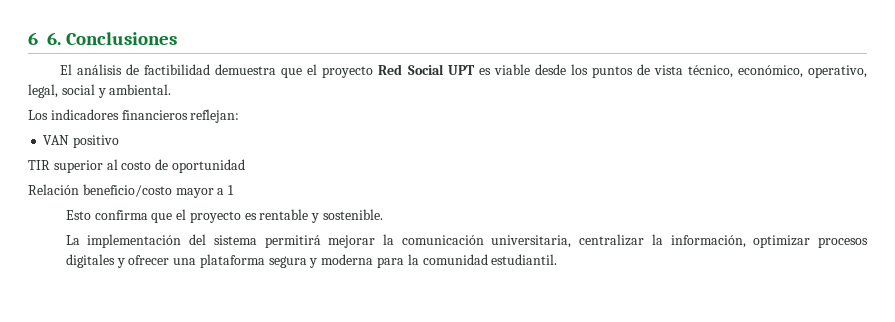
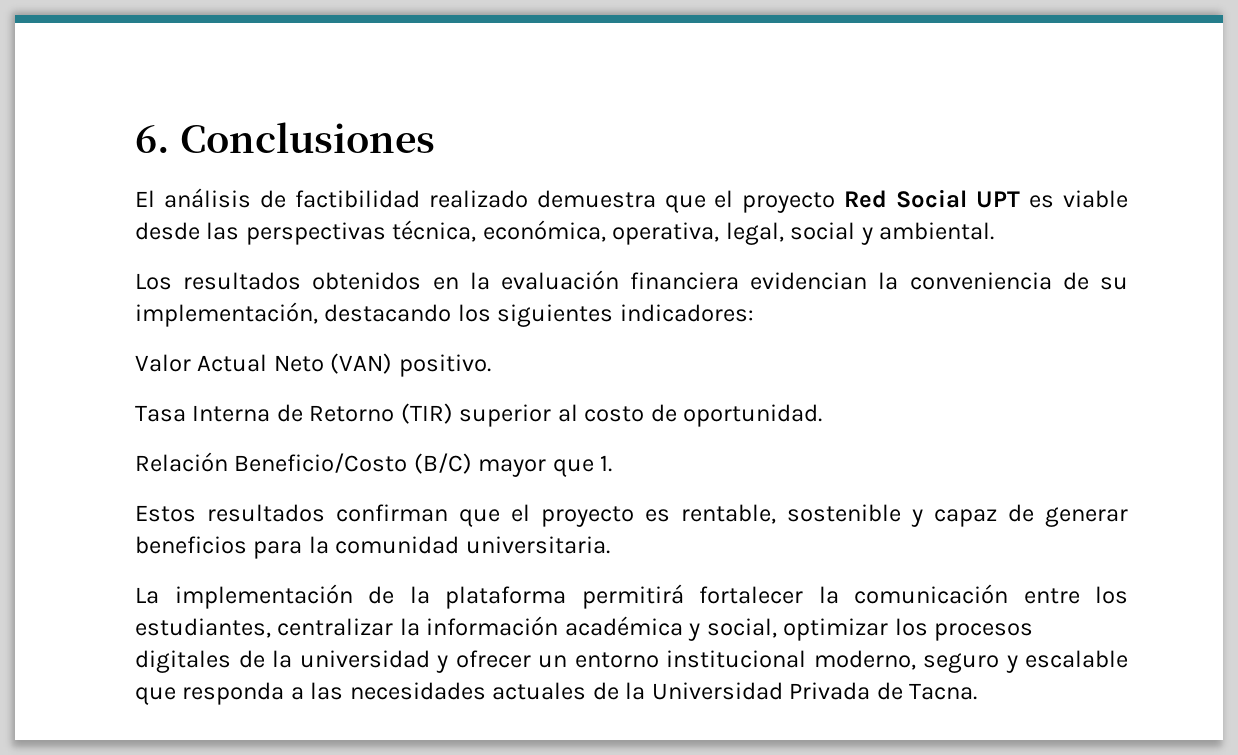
- 6 6. Conclusiones
+ 6. Conclusiones
- El análisis de factibilidad demuestra que el proyecto Red Social UPT es viable desde los puntos de vista técnico, económico, operativo, legal, social y ambiental.
+ El análisis de factibilidad realizado demuestra que el proyecto Red Social UPT es viable desde las perspectivas técnica, económica, operativa, legal, social y ambiental.
- Los indicadores financieros reflejan:
- VAN positivo
- TIR superior al costo de oportunidad
+ Los resultados obtenidos en la evaluación financiera evidencian la conveniencia de su implementación, destacando los siguientes indicadores:
+ Valor Actual Neto (VAN) positivo.
+ Tasa Interna de Retorno (TIR) superior al costo de oportunidad.
- Relación beneficio/costo mayor a 1
- Esto confirma que el proyecto es rentable y sostenible.
- La implementación del sistema permitirá mejorar la comunicación universitaria, centralizar la información, optimizar procesos digitales y ofrecer una plataforma segura y moderna para la comunidad estudiantil.
+ Relación Beneficio/Costo (B/C) mayor que 1.
+ Estos resultados confirman que el proyecto es rentable, sostenible y capaz de generar beneficios para la comunidad universitaria.
+ La implementación de la plataforma permitirá fortalecer la comunicación entre los estudiantes, centralizar la información académica y social, optimizar los procesos digitales de la universidad y ofrecer un entorno institucional moderno, seguro y escalable que responda a las necesidades actuales de la Universidad Privada de Tacna.

